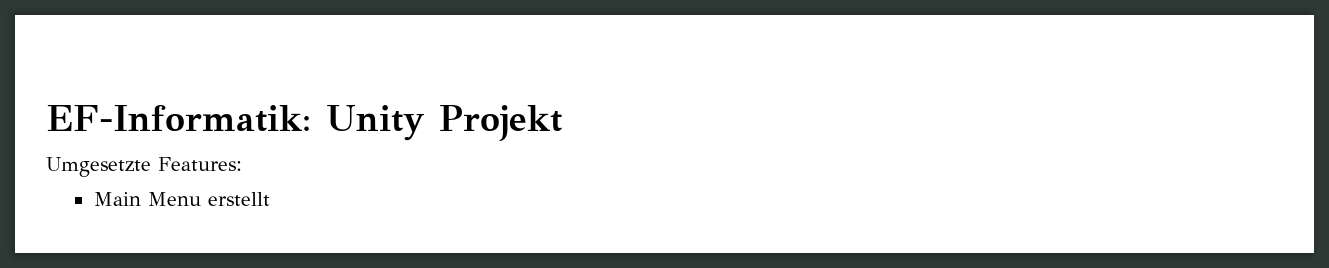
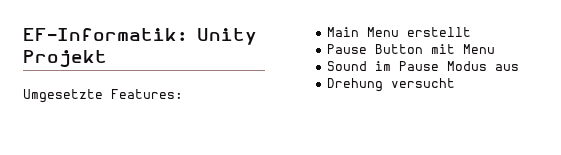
+ Pause Button mit Menu
+ Sound im Pause Modus aus
+ Drehung versucht

